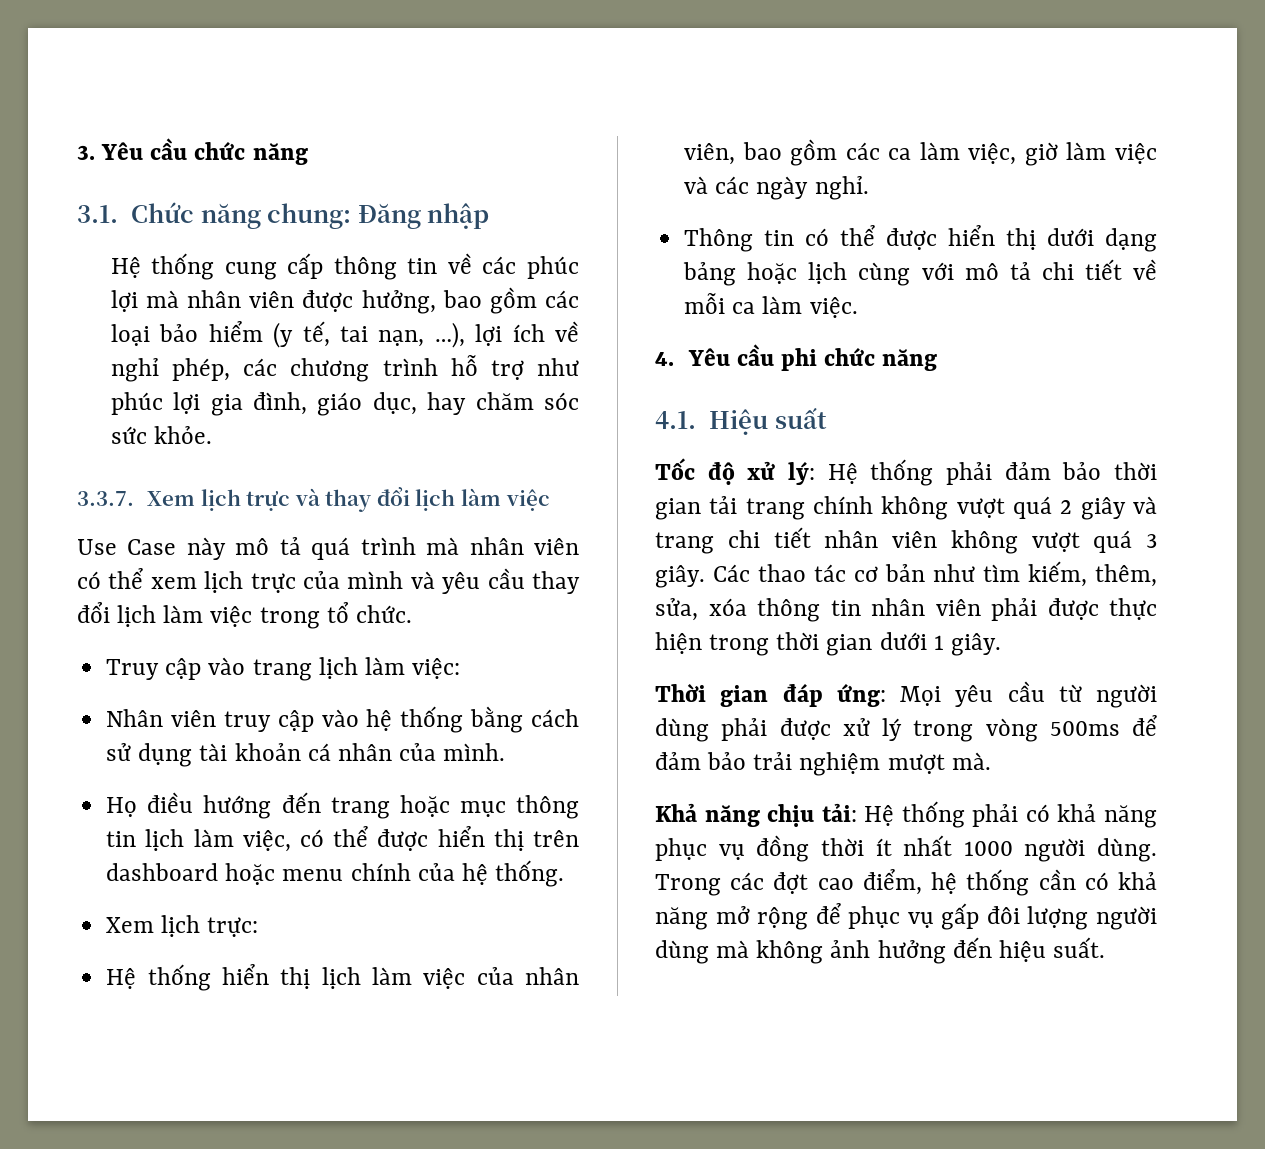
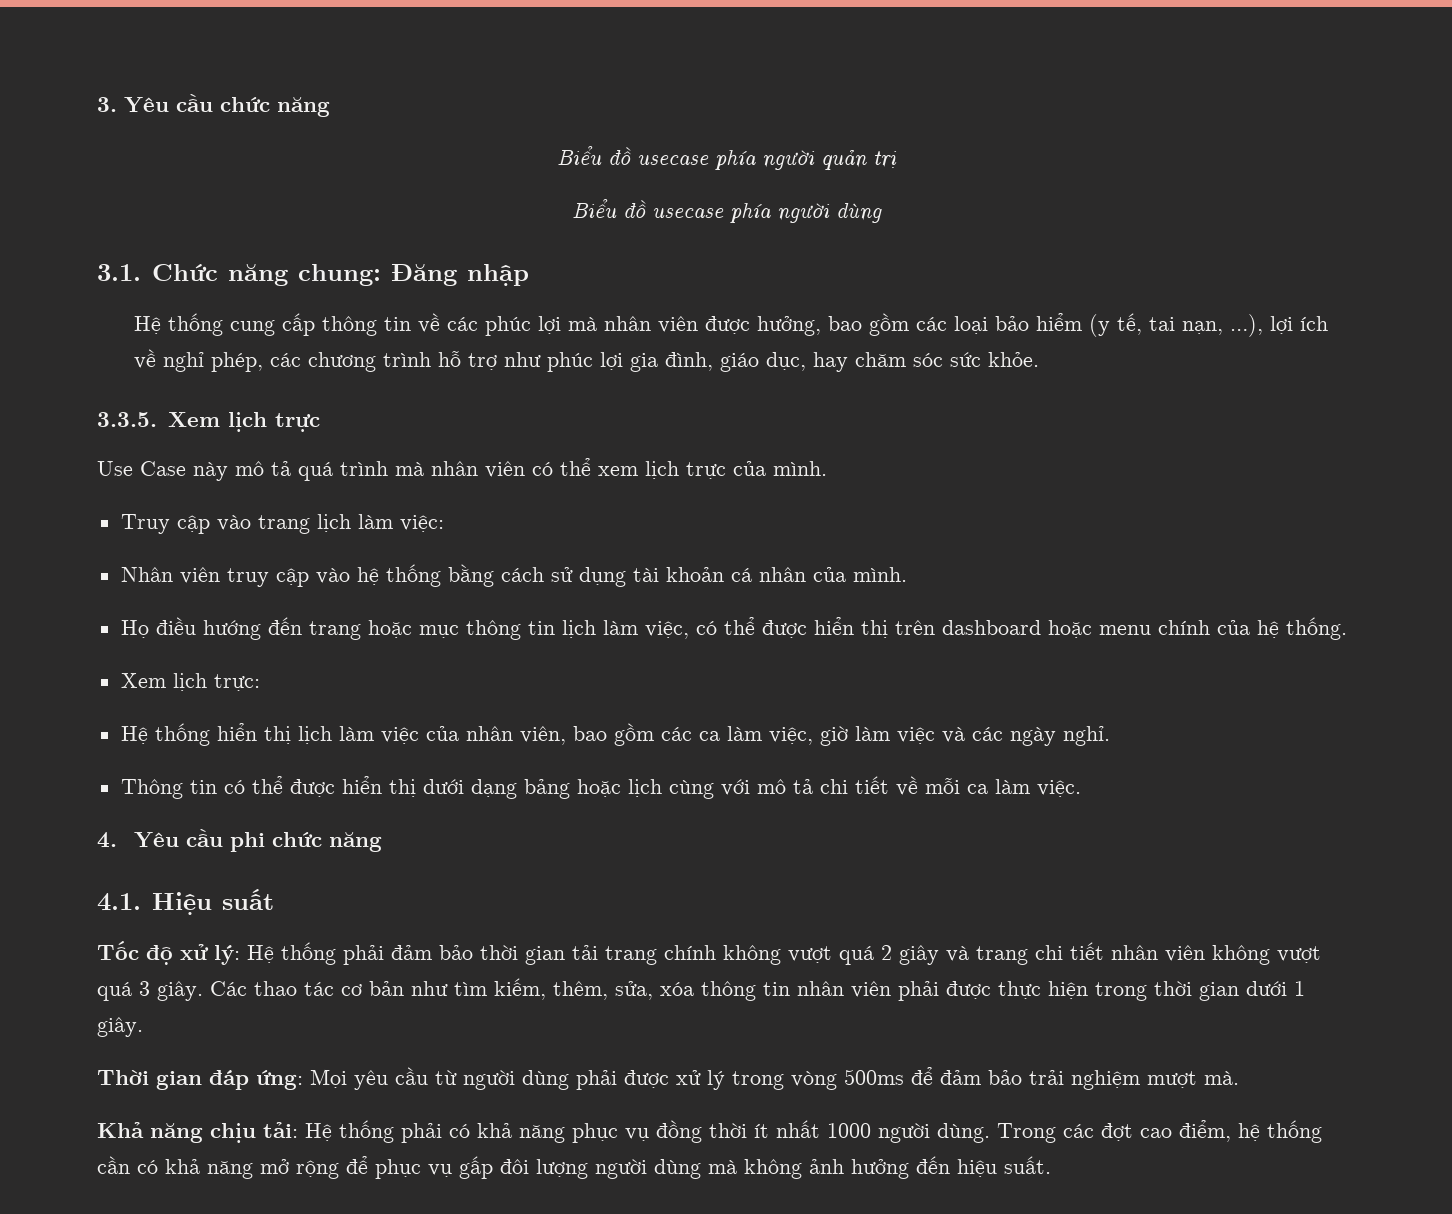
+ Biểu đồ usecase phía người quản trị
+ Biểu đồ usecase phía người dùng
- 3.3.7. Xem lịch trực và thay đổi lịch làm việc
+ 3.3.5. Xem lịch trực
- Use Case này mô tả quá trình mà nhân viên có thể xem lịch trực của mình và yêu cầu thay đổi lịch làm việc trong tổ chức.
+ Use Case này mô tả quá trình mà nhân viên có thể xem lịch trực của mình.

